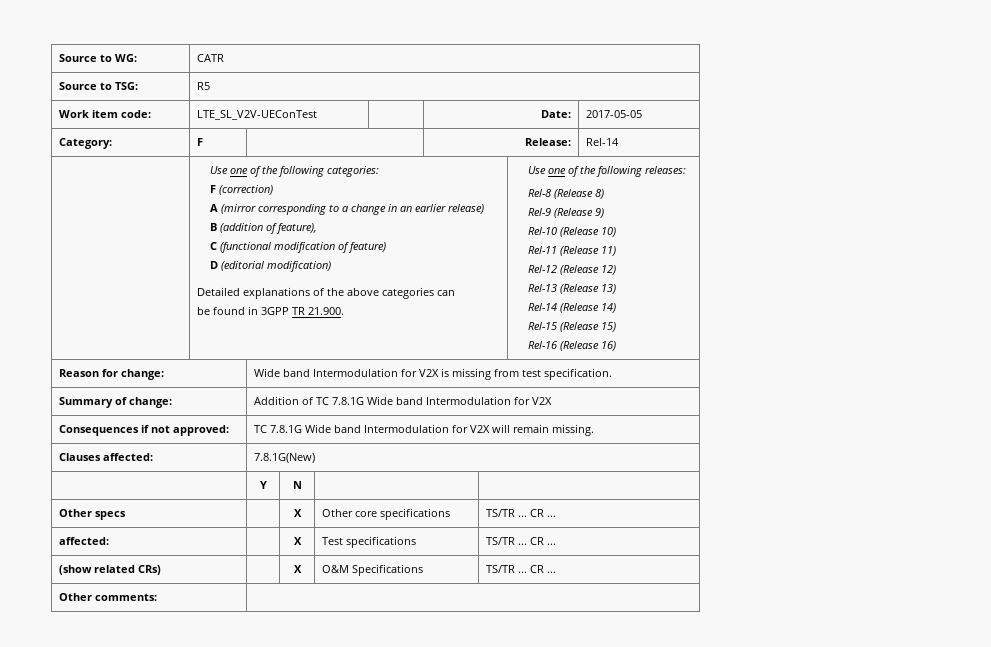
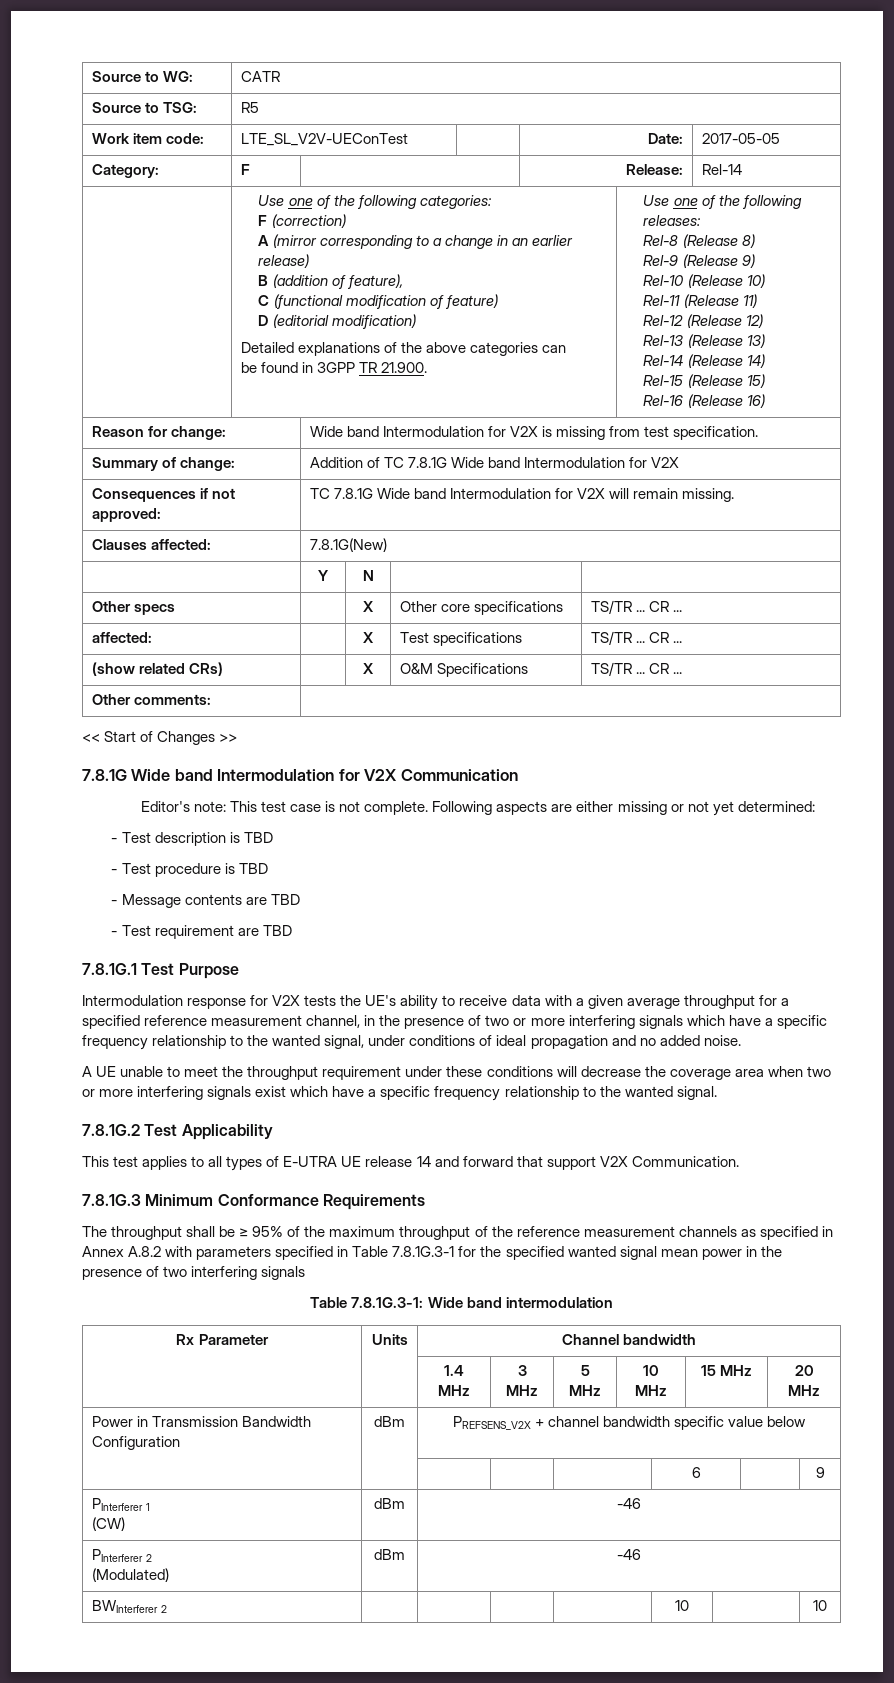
+ << Start of Changes >>
+ 7.8.1G Wide band Intermodulation for V2X Communication
+ Editor's note: This test case is not complete. Following aspects are either missing or not yet determined:
+ - Test description is TBD
+ - Test procedure is TBD
+ - Message contents are TBD
+ - Test requirement are TBD
+ 7.8.1G.1 Test Purpose
+ Intermodulation response for V2X tests the UE's ability to receive data with a given average throughput for a specified reference measurement channel, in the presence of two or more interfering signals which have a specific frequency relationship to the wanted signal, under conditions of ideal propagation and no added noise.
+ A UE unable to meet the throughput requirement under these conditions will decrease the coverage area when two or more interfering signals exist which have a specific frequency relationship to the wanted signal.
+ 7.8.1G.2 Test Applicability
+ This test applies to all types of E-UTRA UE release 14 and forward that support V2X Communication.
+ 7.8.1G.3 Minimum Conformance Requirements
+ The throughput shall be ≥ 95% of the maximum throughput of the reference measurement channels as specified in Annex A.8.2 with parameters specified in Table 7.8.1G.3-1 for the specified wanted signal mean power in the presence of two interfering signals
+ Table 7.8.1G.3-1: Wide band intermodulation
+ Rx Parameter | Units | Channel bandwidth
+ | | 1.4 MHz | 3 MHz | 5 MHz | 10 MHz | 15 MHz | 20 MHz
+ Power in Transmission Bandwidth Configuration | dBm | PREFSENS_V2X + channel bandwidth specific value below
+ | | | | | 6 | | 9
+ PInterferer 1
+ (CW) | dBm | -46
+ PInterferer 2
+ (Modulated) | dBm | -46
+ BWInterferer 2 | | | | | 10 | | 10

